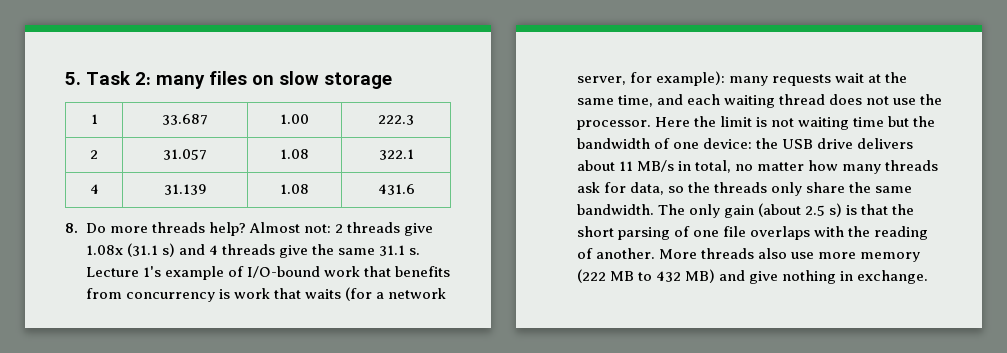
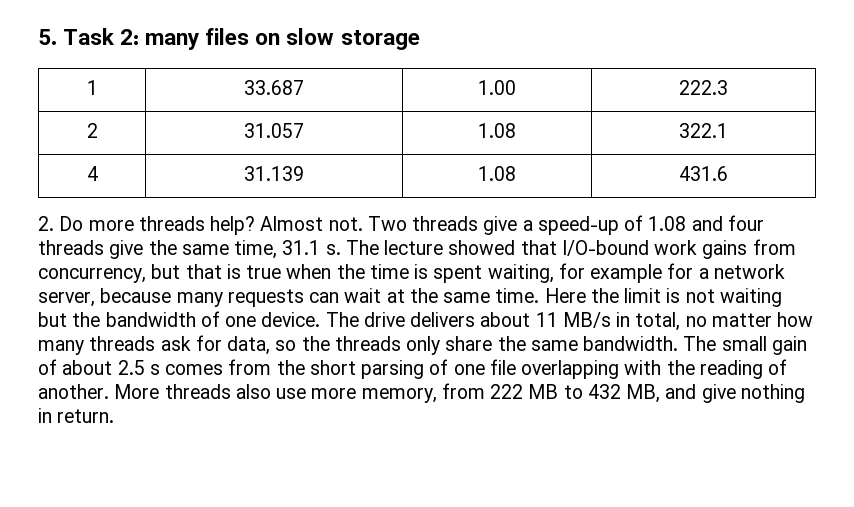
- 8. Do more threads help?
+ 2. Do more threads help?
- Almost not: 2 threads give 1.08x (31.1 s) and 4 threads give the same 31.1 s.
+ Almost not. Two threads give a speed-up of 1.08 and four threads give the same time, 31.1 s.
- Lecture 1's example of I/O-bound work that benefits from concurrency is work that waits (for a network server, for example): many requests wait at the same time, and each waiting thread does not use the processor.
+ The lecture showed that I/O-bound work gains from concurrency, but that is true when the time is spent waiting, for example for a network server, because many requests can wait at the same time.
- Here the limit is not waiting time but the bandwidth of one device: the USB drive delivers about 11 MB/s in total, no matter how many threads ask for data, so the threads only share the same bandwidth.
+ Here the limit is not waiting but the bandwidth of one device. The drive delivers about 11 MB/s in total, no matter how many threads ask for data, so the threads only share the same bandwidth.
- The only gain (about 2.5 s) is that the short parsing of one file overlaps with the reading of another.
+ The small gain of about 2.5 s comes from the short parsing of one file overlapping with the reading of another.
- More threads also use more memory (222 MB to 432 MB) and give nothing in exchange.
+ More threads also use more memory, from 222 MB to 432 MB, and give nothing in return.

